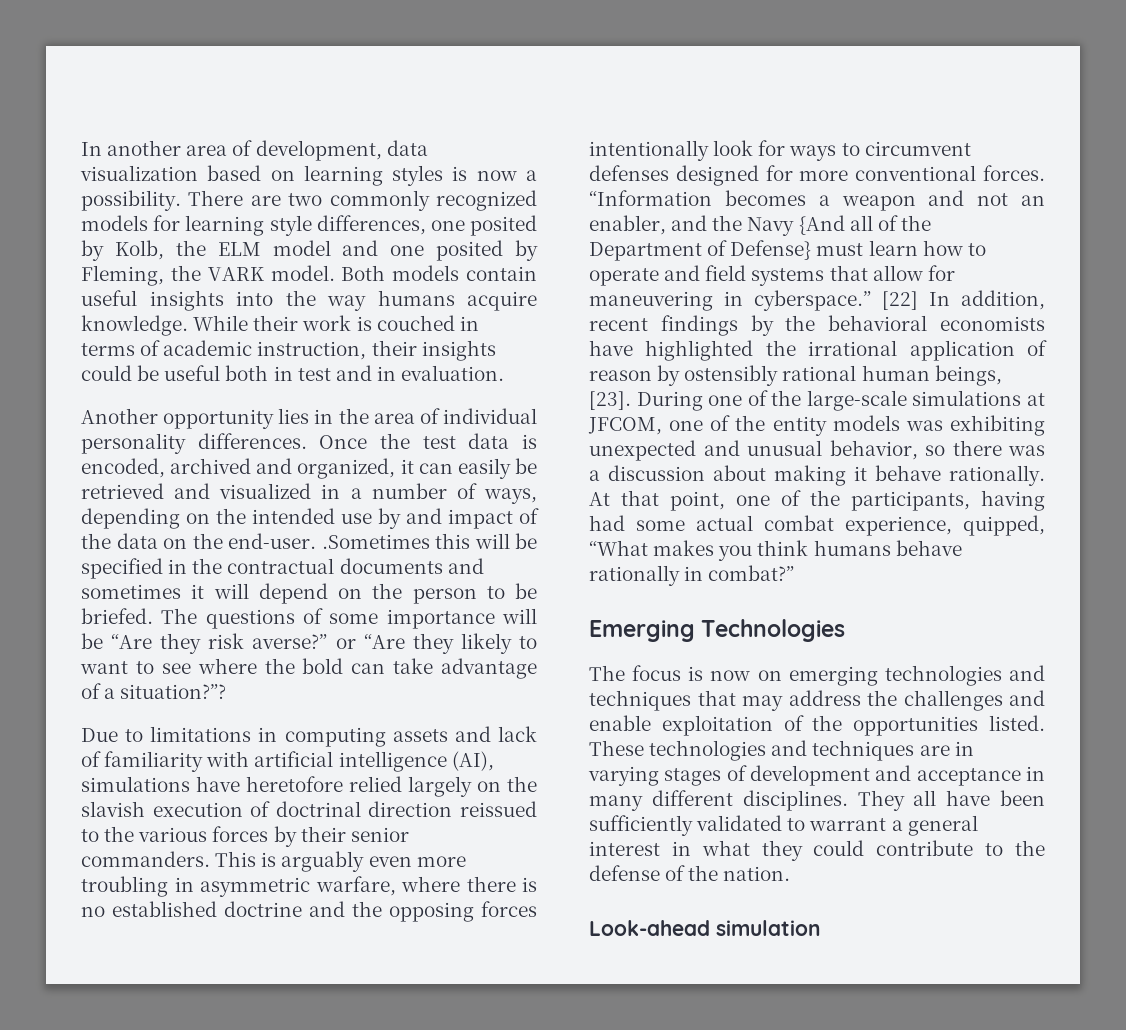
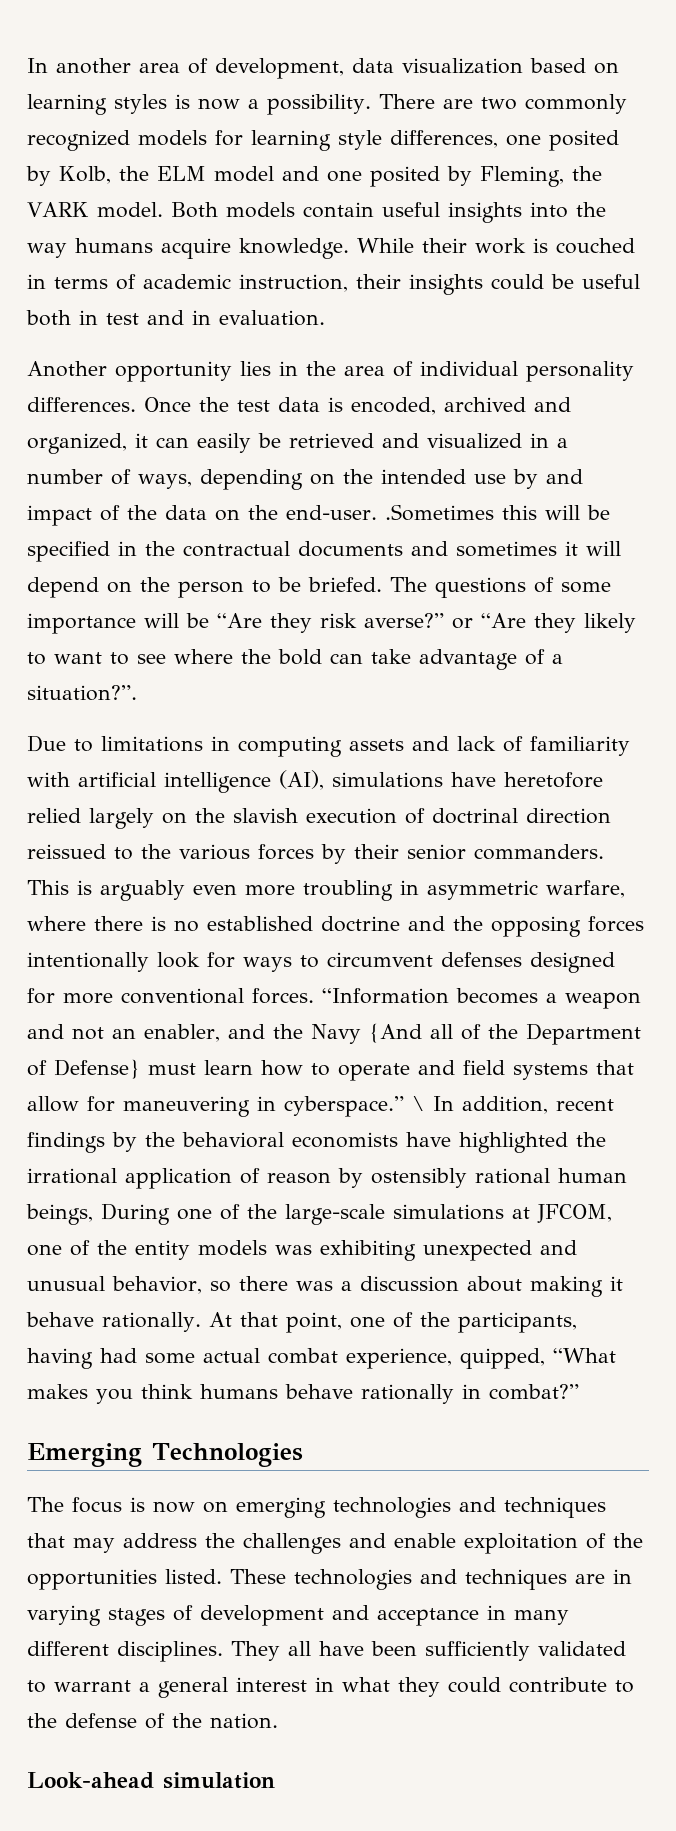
- The questions of some importance will be “Are they risk averse?” or “Are they likely to want to see where the bold can take advantage of a situation?”?
+ The questions of some importance will be “Are they risk averse?” or “Are they likely to want to see where the bold can take advantage of a situation?”.
- [22] In addition, recent findings by the behavioral economists have highlighted the irrational application of reason by ostensibly rational human beings, [23]. During one of the large-scale simulations at JFCOM, one of the entity models was exhibiting unexpected and unusual behavior, so there was a discussion about making it behave rationally.
+ \ In addition, recent findings by the behavioral economists have highlighted the irrational application of reason by ostensibly rational human beings, During one of the large-scale simulations at JFCOM, one of the entity models was exhibiting unexpected and unusual behavior, so there was a discussion about making it behave rationally.

